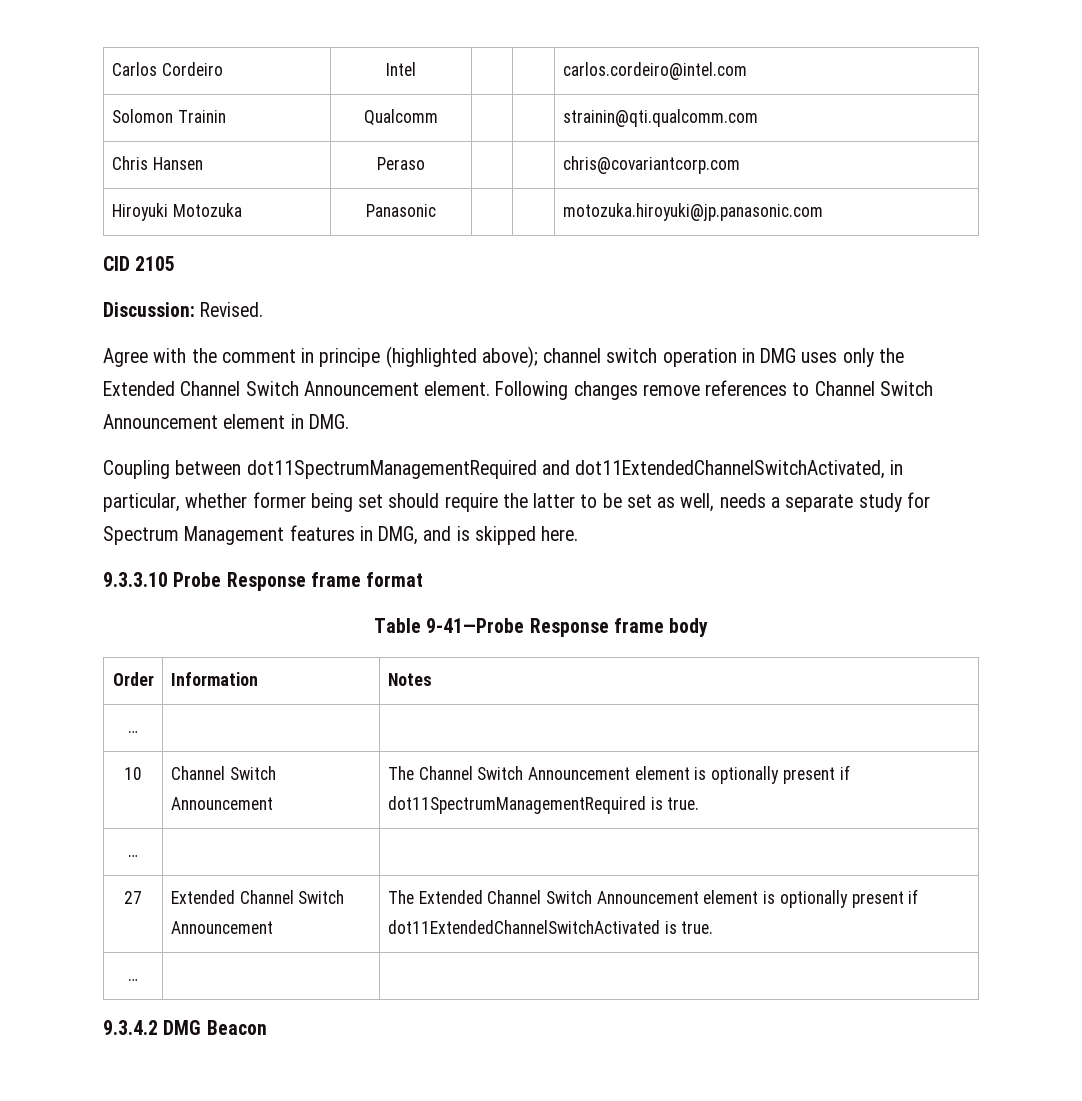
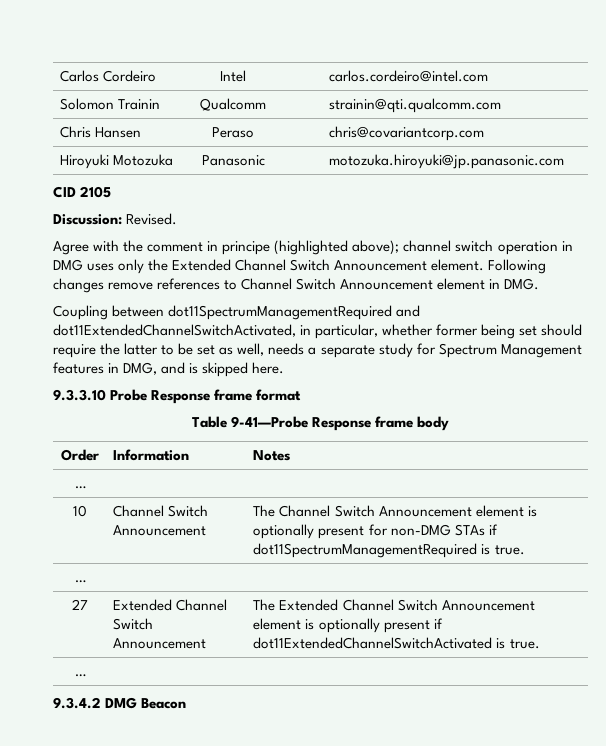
- 10 | Channel Switch Announcement | The Channel Switch Announcement element is optionally present if dot11SpectrumManagementRequired is true.
+ 10 | Channel Switch Announcement | The Channel Switch Announcement element is optionally present for non-DMG STAs if dot11SpectrumManagementRequired is true.

